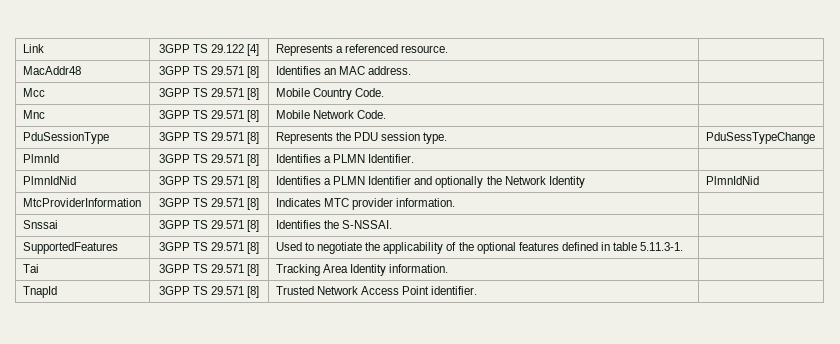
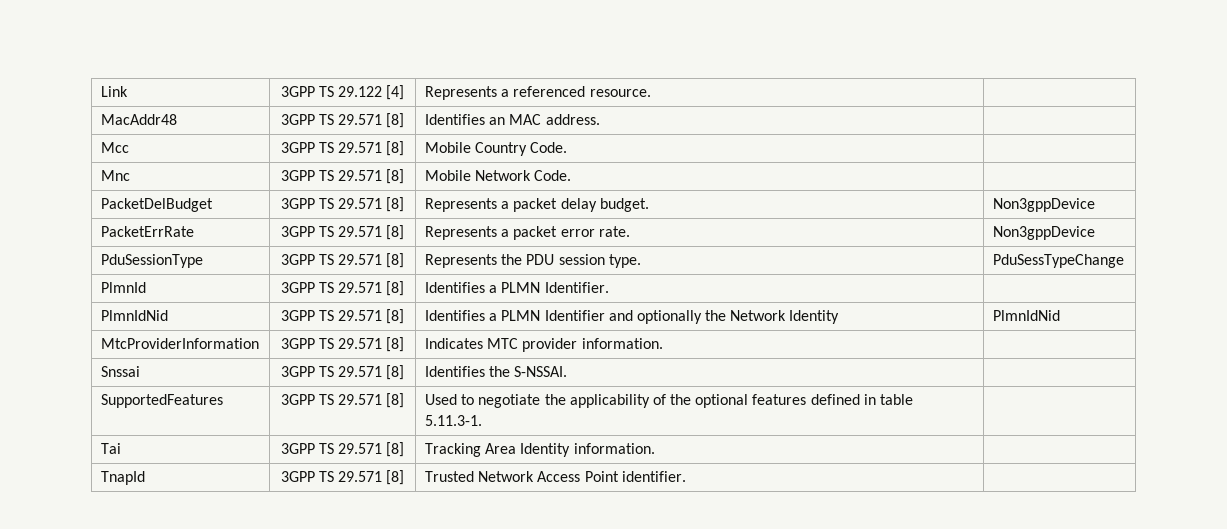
+ PacketDelBudget | 3GPP TS 29.571 [8] | Represents a packet delay budget. | Non3gppDevice
+ PacketErrRate | 3GPP TS 29.571 [8] | Represents a packet error rate. | Non3gppDevice

